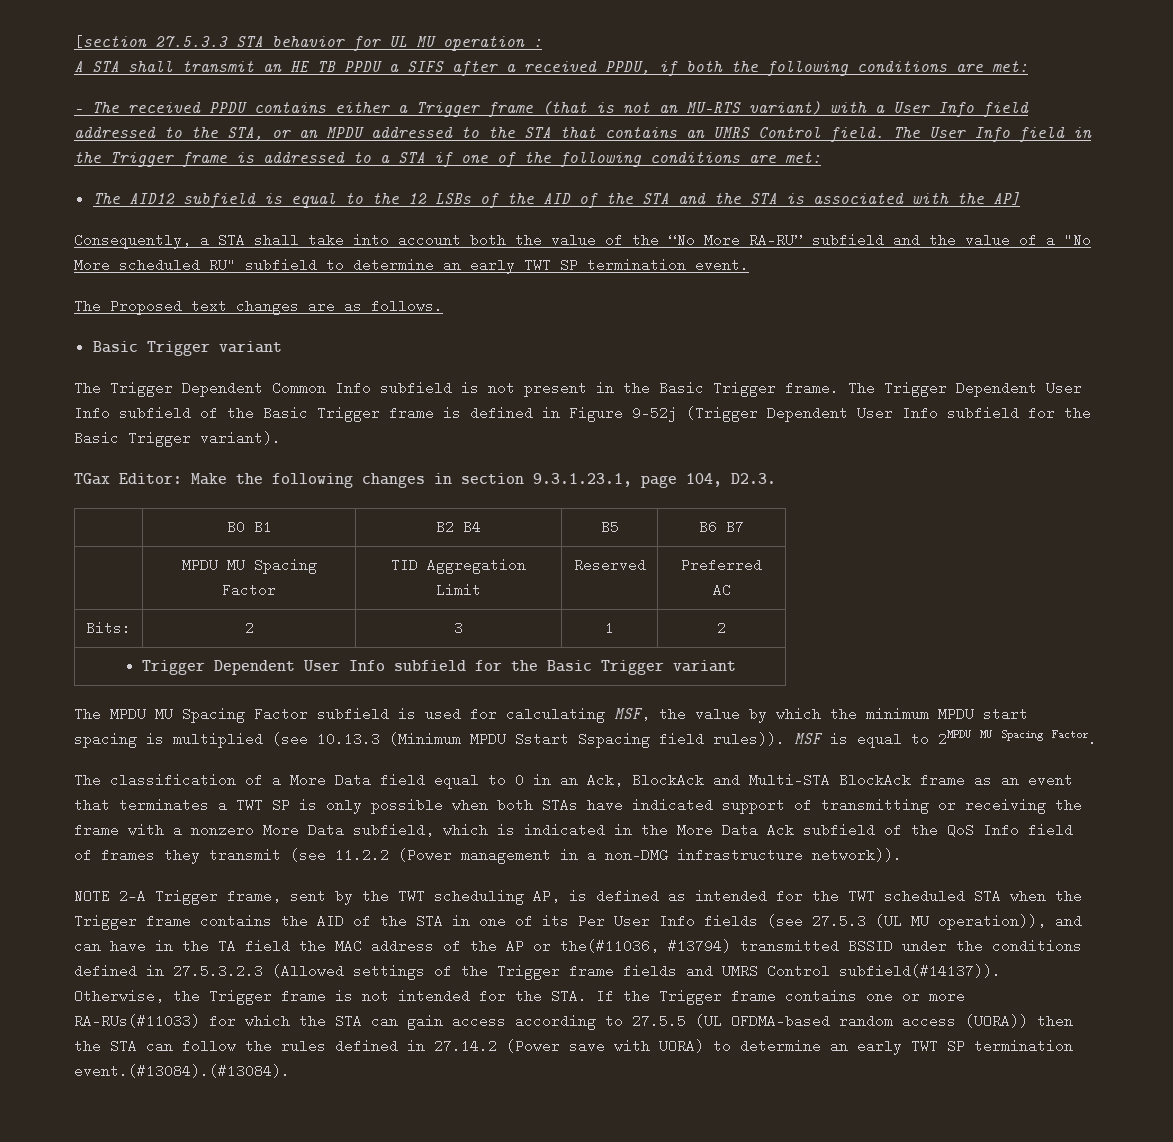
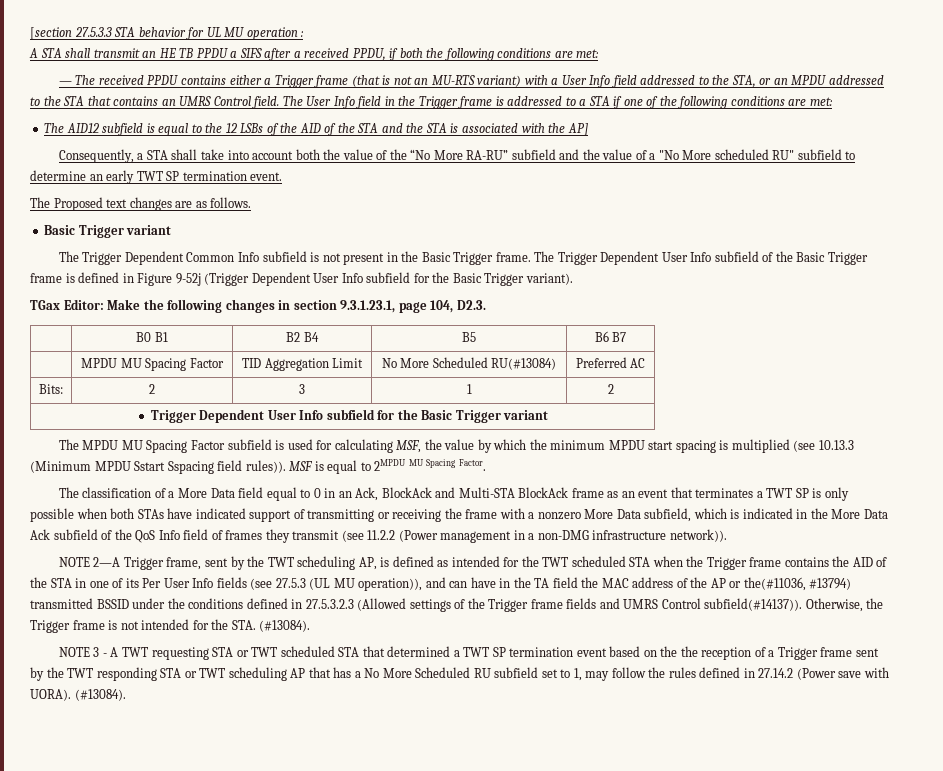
- | MPDU MU Spacing Factor | TID Aggregation Limit | Reserved | Preferred AC
+ | MPDU MU Spacing Factor | TID Aggregation Limit | No More Scheduled RU(#13084) | Preferred AC
- Otherwise, the Trigger frame is not intended for the STA. If the Trigger frame contains one or more RA-RUs(#11033) for which the STA can gain access according to 27.5.5 (UL OFDMA-based random access (UORA)) then the STA can follow the rules defined in 27.14.2 (Power save with UORA) to determine an early TWT SP termination event.(#13084).(#13084).
+ Otherwise, the Trigger frame is not intended for the STA. (#13084).
+ NOTE 3 - A TWT requesting STA or TWT scheduled STA that determined a TWT SP termination event based on the the reception of a Trigger frame sent by the TWT responding STA or TWT scheduling AP that has a No More Scheduled RU subfield set to 1, may follow the rules defined in 27.14.2 (Power save with UORA). (#13084).

